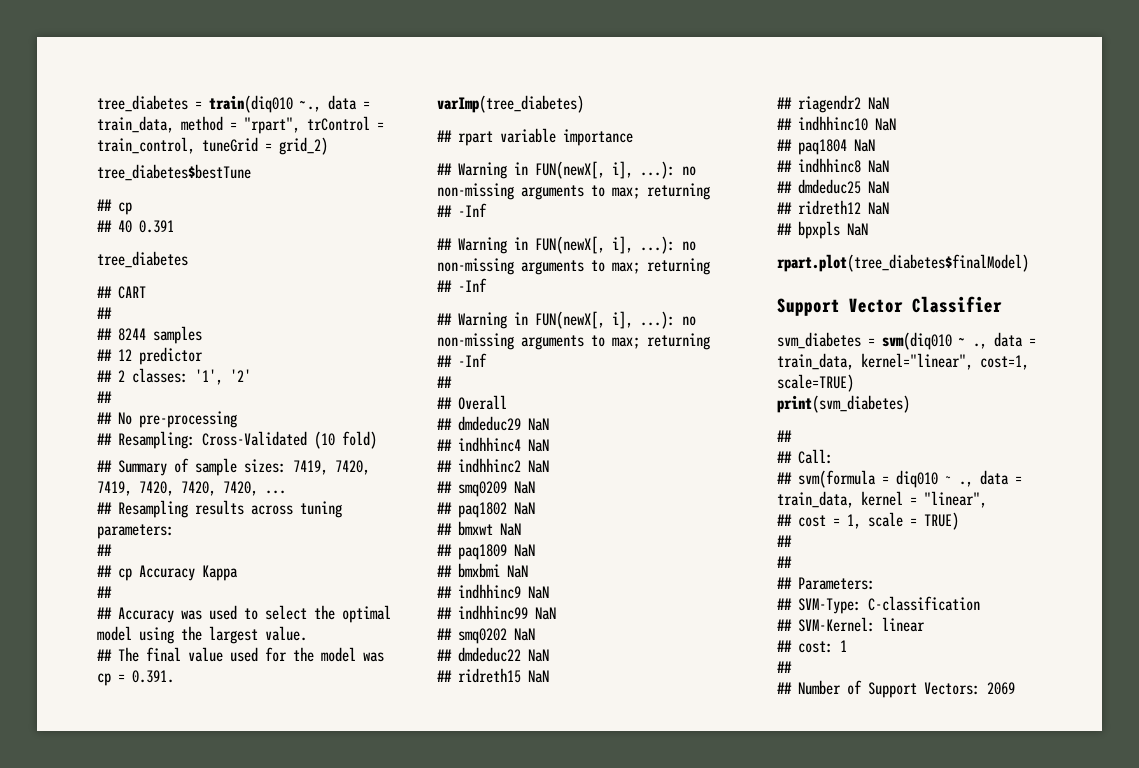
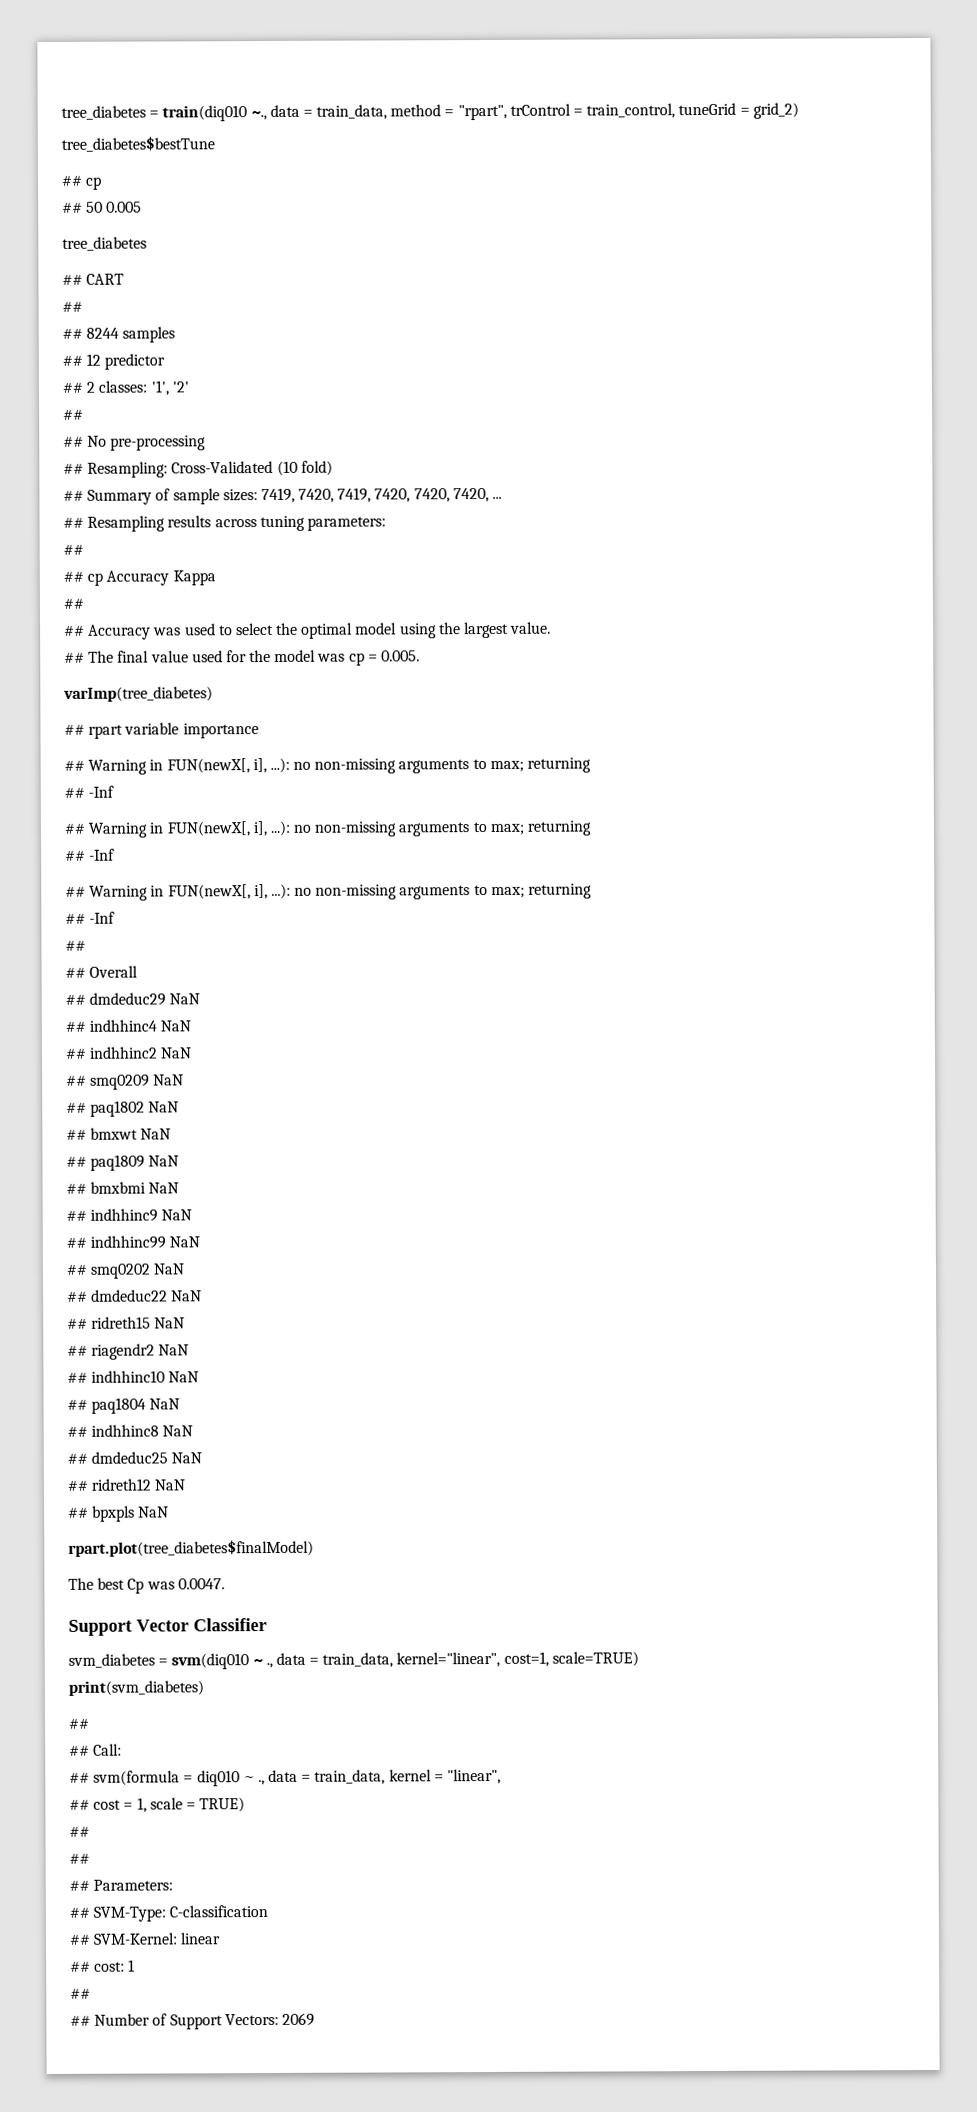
- ## 40 0.391
+ ## 50 0.005
- ## The final value used for the model was cp = 0.391.
+ ## The final value used for the model was cp = 0.005.
+ The best Cp was 0.0047.

